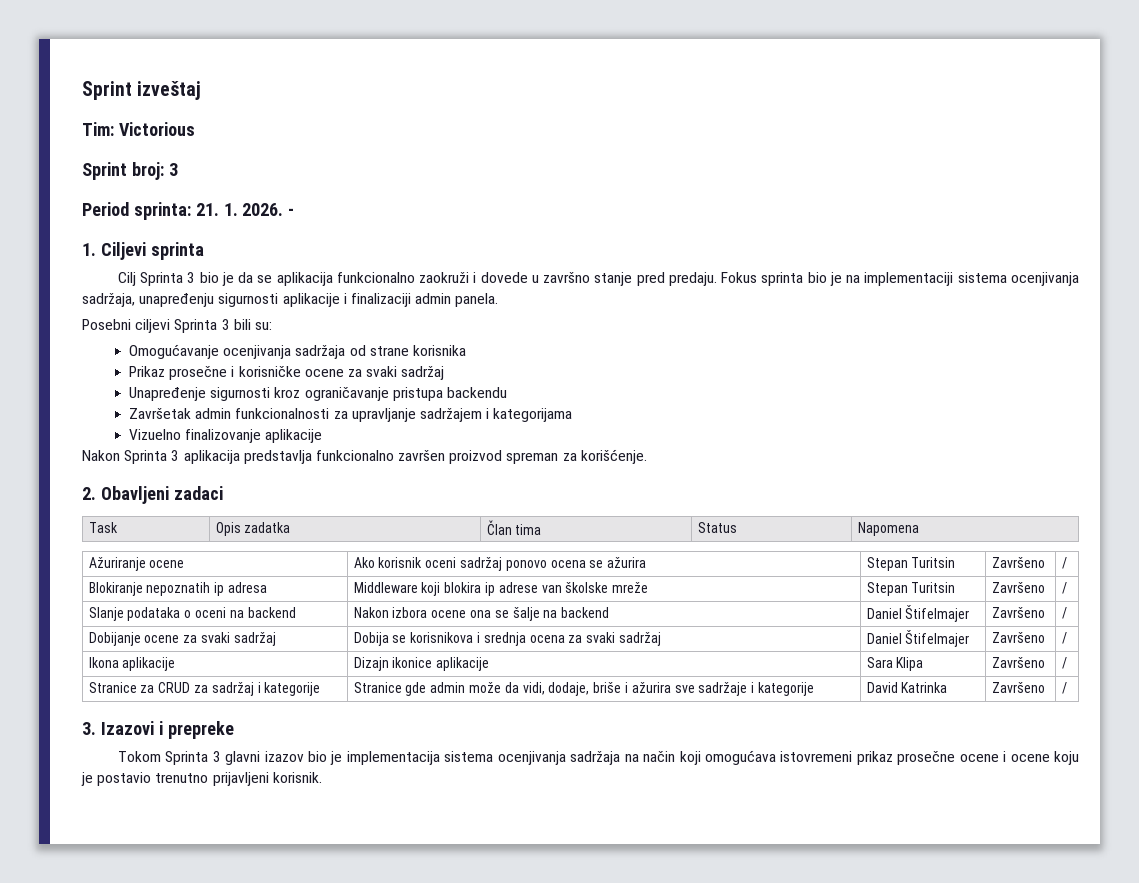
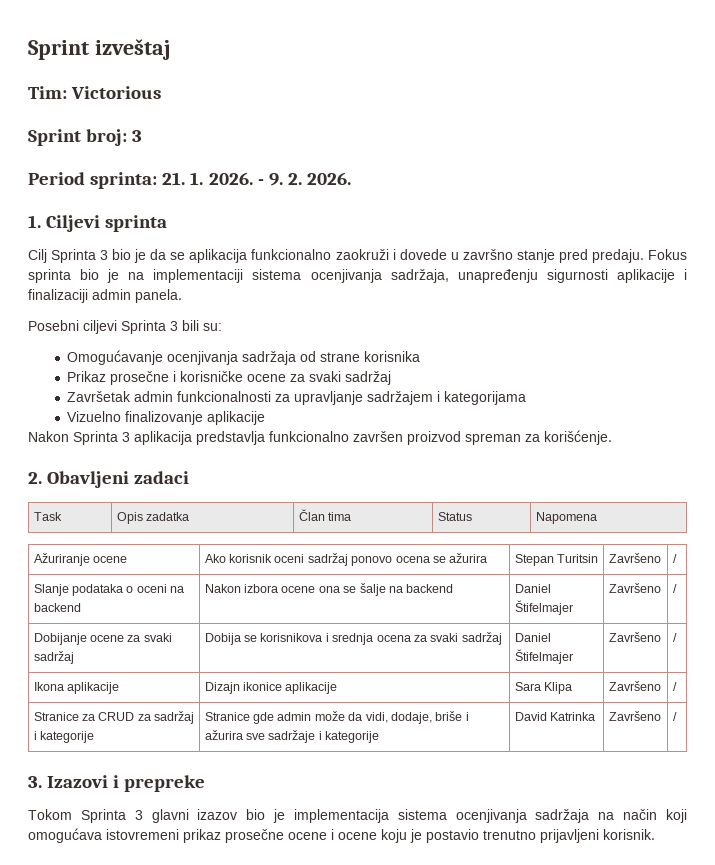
- -
+ - 9. 2. 2026.
- Unapređenje sigurnosti kroz ograničavanje pristupa backendu
- Blokiranje nepoznatih ip adresa | Middleware koji blokira ip adrese van školske mreže | Stepan Turitsin | Završeno | /

